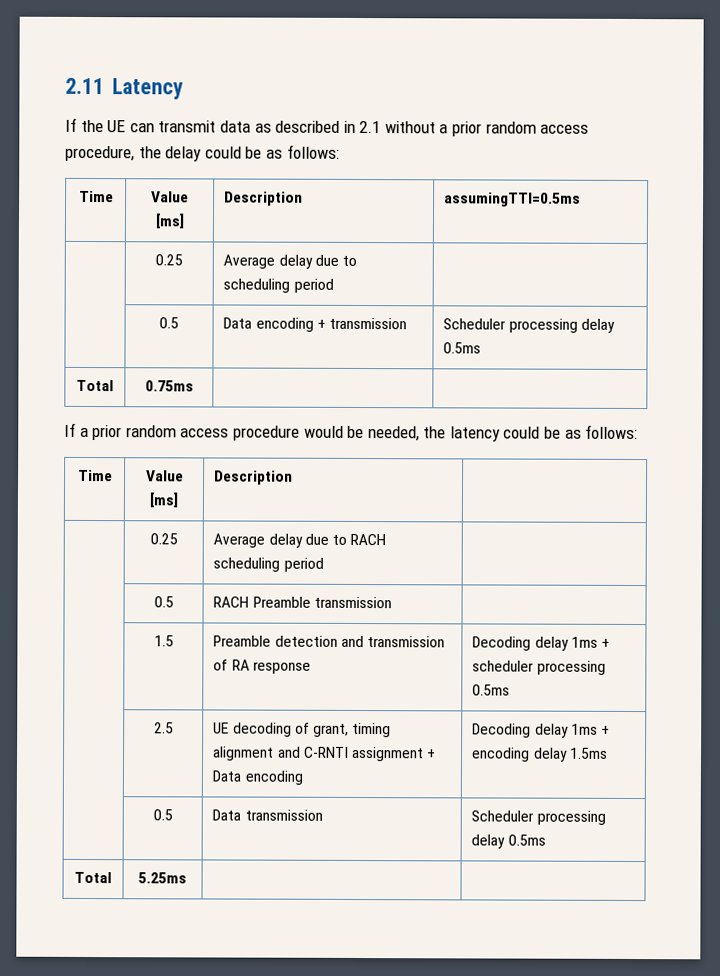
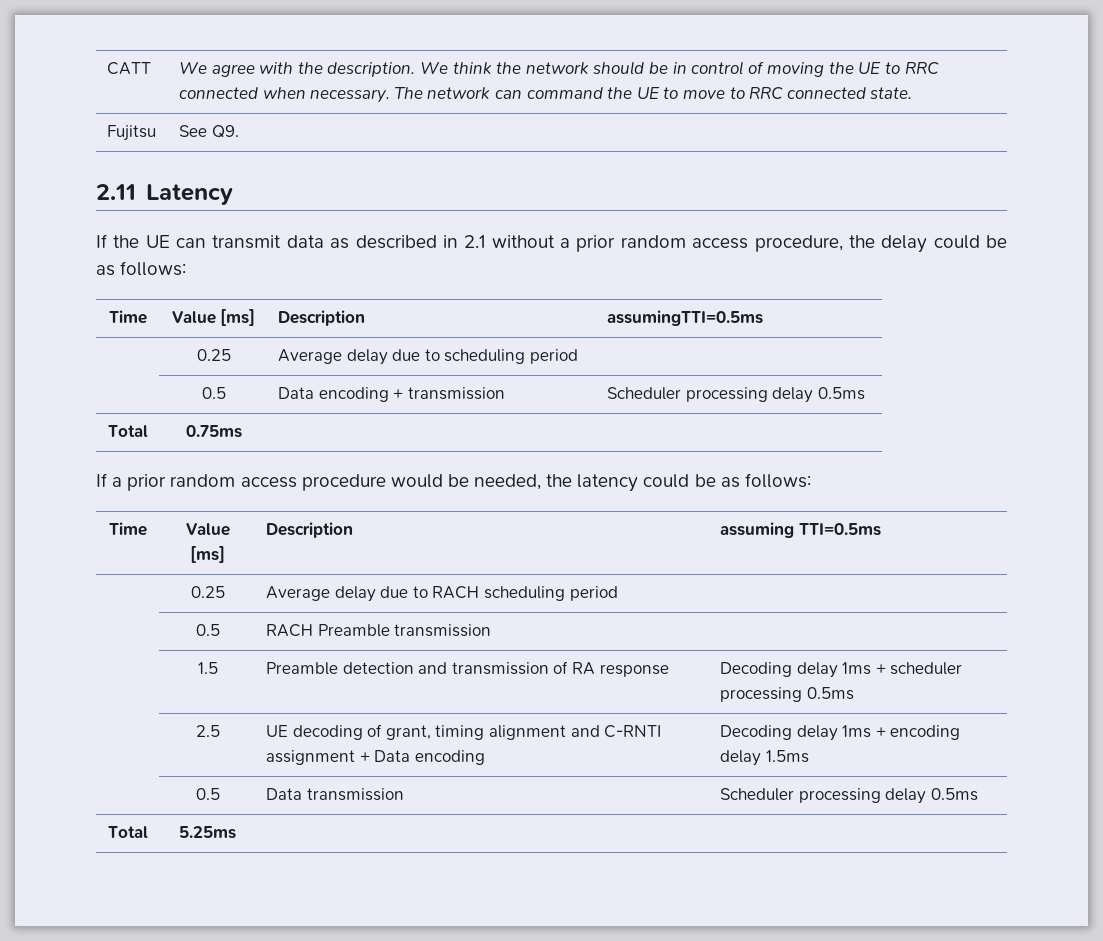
+ CATT | We agree with the description. We think the network should be in control of moving the UE to RRC connected when necessary. The network can command the UE to move to RRC connected state.
+ Fujitsu | See Q9.
  If a prior random access procedure would be needed, the latency could be as follows:
- Time | Value [ms] | Description |
+ Time | Value [ms] | Description | assuming TTI=0.5ms

